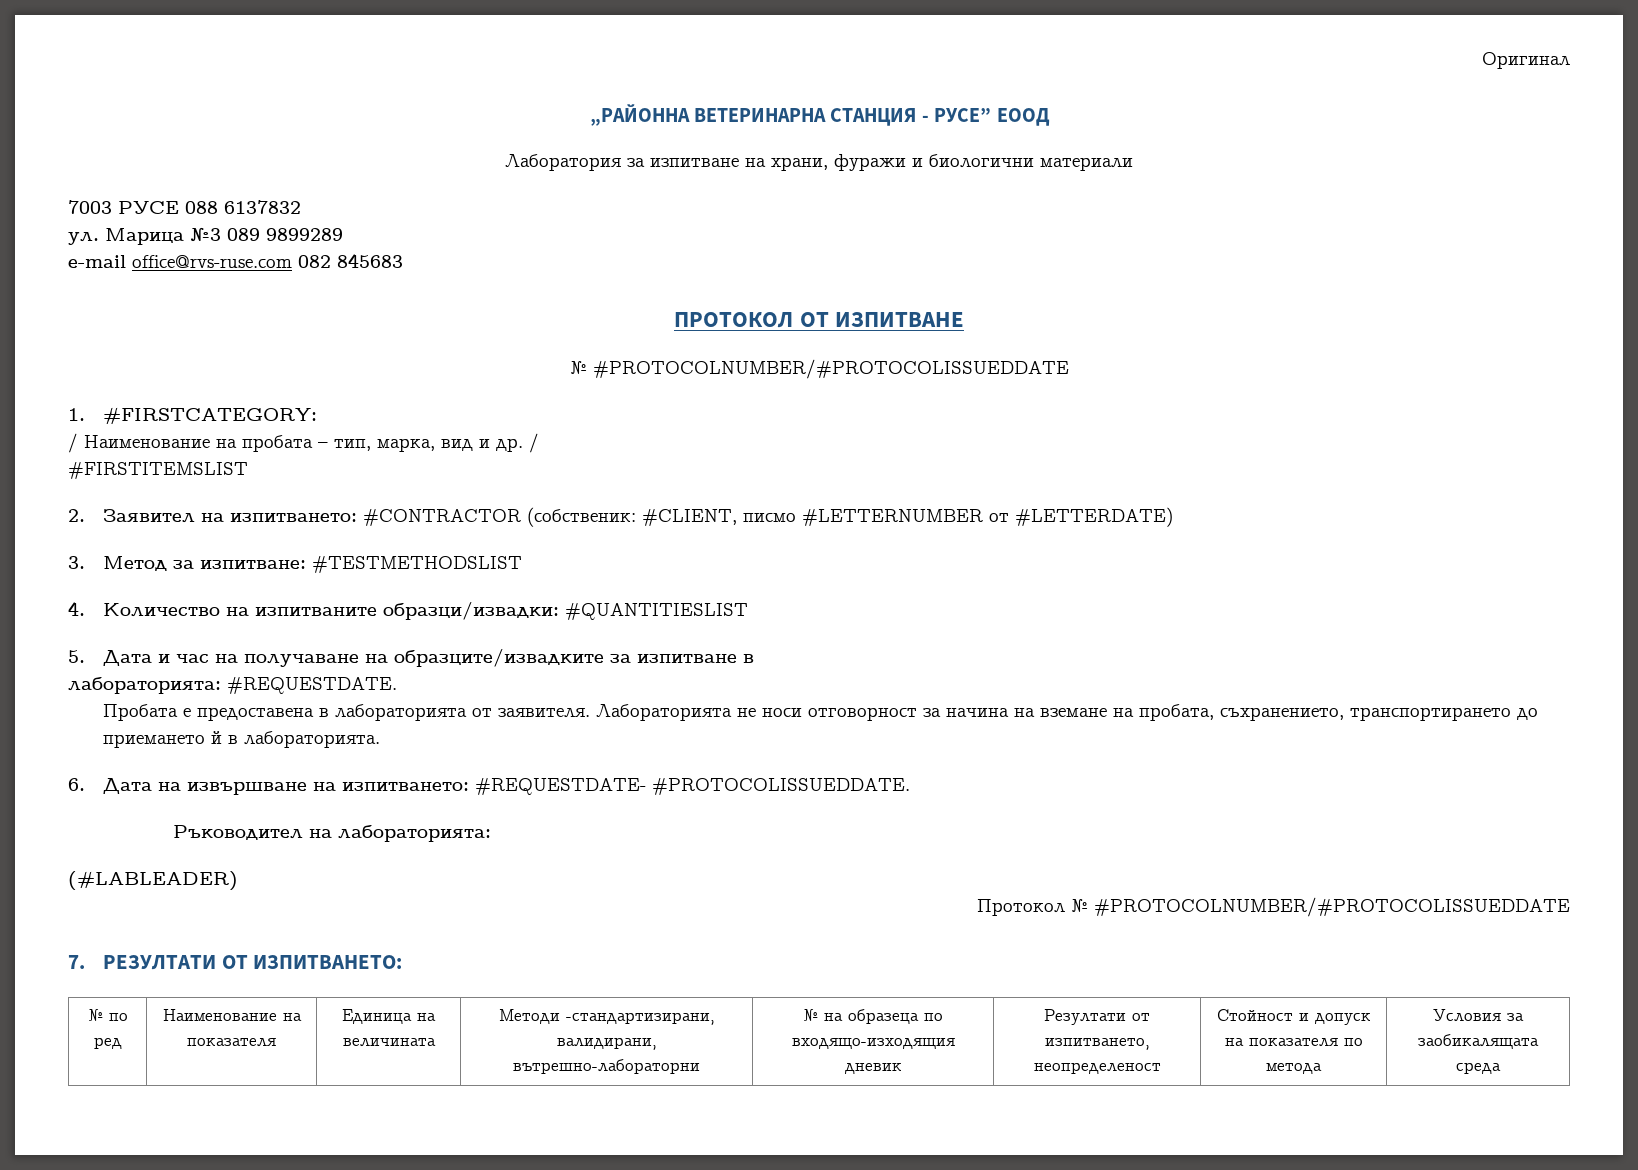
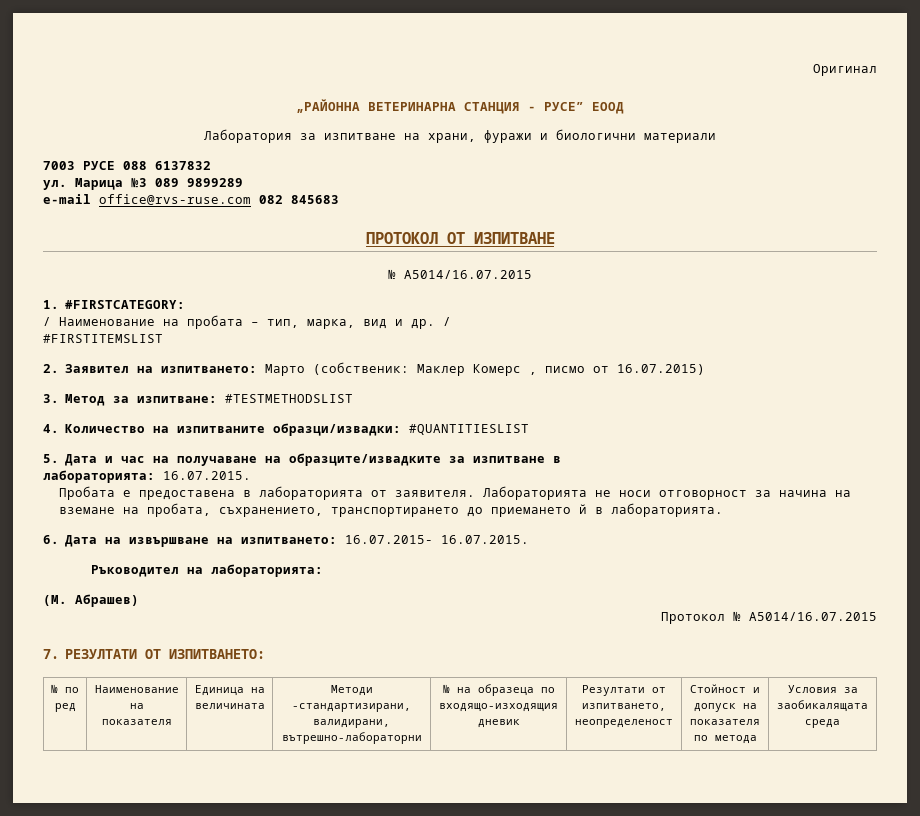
  ПРОТОКОЛ ОТ ИЗПИТВАНЕ
- № #PROTOCOLNUMBER/#PROTOCOLISSUEDDATE
+ № A5014/16.07.2015
- 2. Заявител на изпитването: #CONTRACTOR (собственик: #CLIENT, писмо #LETTERNUMBER от #LETTERDATE)
+ 2. Заявител на изпитването: Марто (собственик: Маклер Комерс , писмо от 16.07.2015)
- лабораторията: #REQUESTDATE.
+ лабораторията: 16.07.2015.
- 6. Дата на извършване на изпитването: #REQUESTDATE- #PROTOCOLISSUEDDATE.
+ 6. Дата на извършване на изпитването: 16.07.2015- 16.07.2015.
- (#LABLEADER)
+ (М. Абрашев)
- Протокол № #PROTOCOLNUMBER/#PROTOCOLISSUEDDATE
+ Протокол № A5014/16.07.2015

